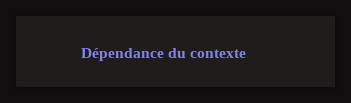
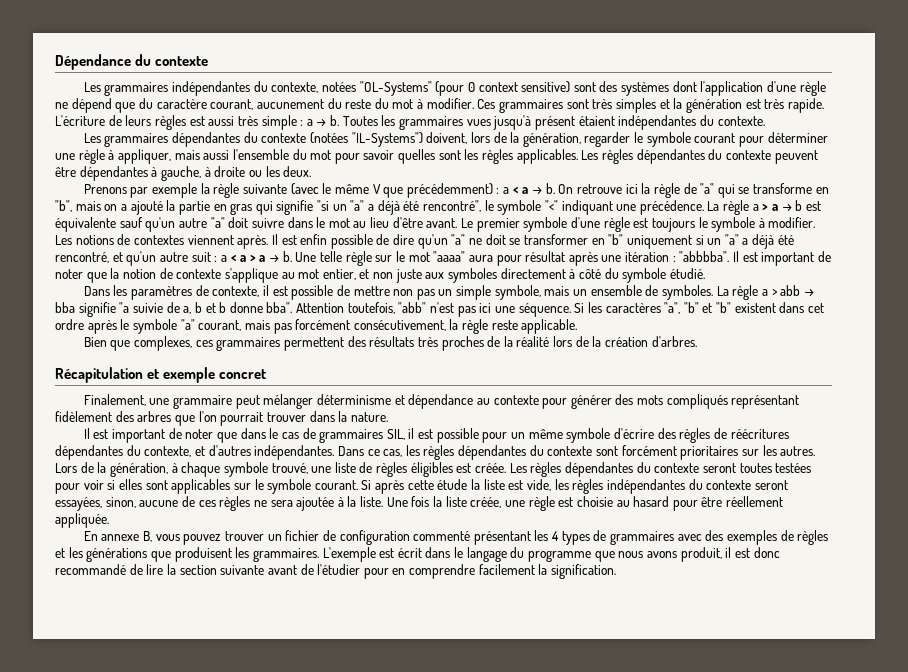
+ Les grammaires indépendantes du contexte, notées "OL-Systems" (pour 0 context sensitive) sont des systèmes dont l'application d'une règle ne dépend que du caractère courant, aucunement du reste du mot à modifier. Ces grammaires sont très simples et la génération est très rapide. L'écriture de leurs règles est aussi très simple : a → b. Toutes les grammaires vues jusqu'à présent étaient indépendantes du contexte.
+ Les grammaires dépendantes du contexte (notées "IL-Systems") doivent, lors de la génération, regarder le symbole courant pour déterminer une règle à appliquer, mais aussi l'ensemble du mot pour savoir quelles sont les règles applicables. Les règles dépendantes du contexte peuvent être dépendantes à gauche, à droite ou les deux.
+ Prenons par exemple la règle suivante (avec le même V que précédemment) : a < a → b. On retrouve ici la règle de "a" qui se transforme en "b", mais on a ajouté la partie en gras qui signifie "si un "a" a déjà été rencontré", le symbole "<" indiquant une précédence. La règle a > a → b est équivalente sauf qu'un autre "a" doit suivre dans le mot au lieu d'être avant. Le premier symbole d'une règle est toujours le symbole à modifier. Les notions de contextes viennent après. Il est enfin possible de dire qu'un "a" ne doit se transformer en "b" uniquement si un "a" a déjà été rencontré, et qu'un autre suit : a < a > a → b. Une telle règle sur le mot "aaaa" aura pour résultat après une itération : "abbbba". Il est important de noter que la notion de contexte s'applique au mot entier, et non juste aux symboles directement à côté du symbole étudié.
+ Dans les paramètres de contexte, il est possible de mettre non pas un simple symbole, mais un ensemble de symboles. La règle a > abb → bba signifie "a suivie de a, b et b donne bba". Attention toutefois, "abb" n'est pas ici une séquence. Si les caractères "a", "b" et "b" existent dans cet ordre après le symbole "a" courant, mais pas forcément consécutivement, la règle reste applicable.
+ Bien que complexes, ces grammaires permettent des résultats très proches de la réalité lors de la création d'arbres.
+ Récapitulation et exemple concret
+ Finalement, une grammaire peut mélanger déterminisme et dépendance au contexte pour générer des mots compliqués représentant fidèlement des arbres que l'on pourrait trouver dans la nature.
+ Il est important de noter que dans le cas de grammaires SIL, il est possible pour un même symbole d'écrire des règles de réécritures dépendantes du contexte, et d'autres indépendantes. Dans ce cas, les règles dépendantes du contexte sont forcément prioritaires sur les autres. Lors de la génération, à chaque symbole trouvé, une liste de règles éligibles est créée. Les règles dépendantes du contexte seront toutes testées pour voir si elles sont applicables sur le symbole courant. Si après cette étude la liste est vide, les règles indépendantes du contexte seront essayées, sinon, aucune de ces règles ne sera ajoutée à la liste. Une fois la liste créée, une règle est choisie au hasard pour être réellement appliquée.
+ En annexe B, vous pouvez trouver un fichier de configuration commenté présentant les 4 types de grammaires avec des exemples de règles et les générations que produisent les grammaires. L'exemple est écrit dans le langage du programme que nous avons produit, il est donc recommandé de lire la section suivante avant de l'étudier pour en comprendre facilement la signification.

